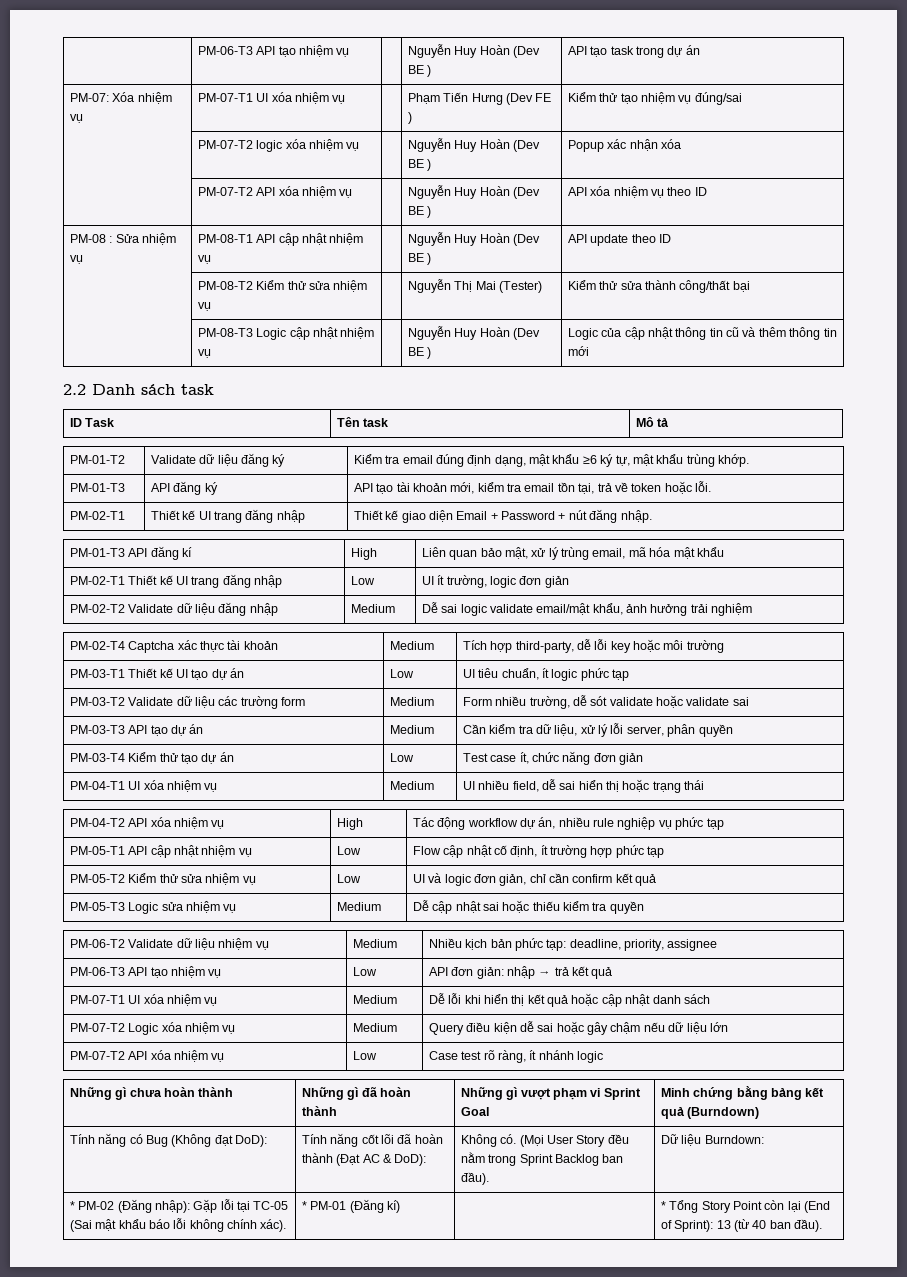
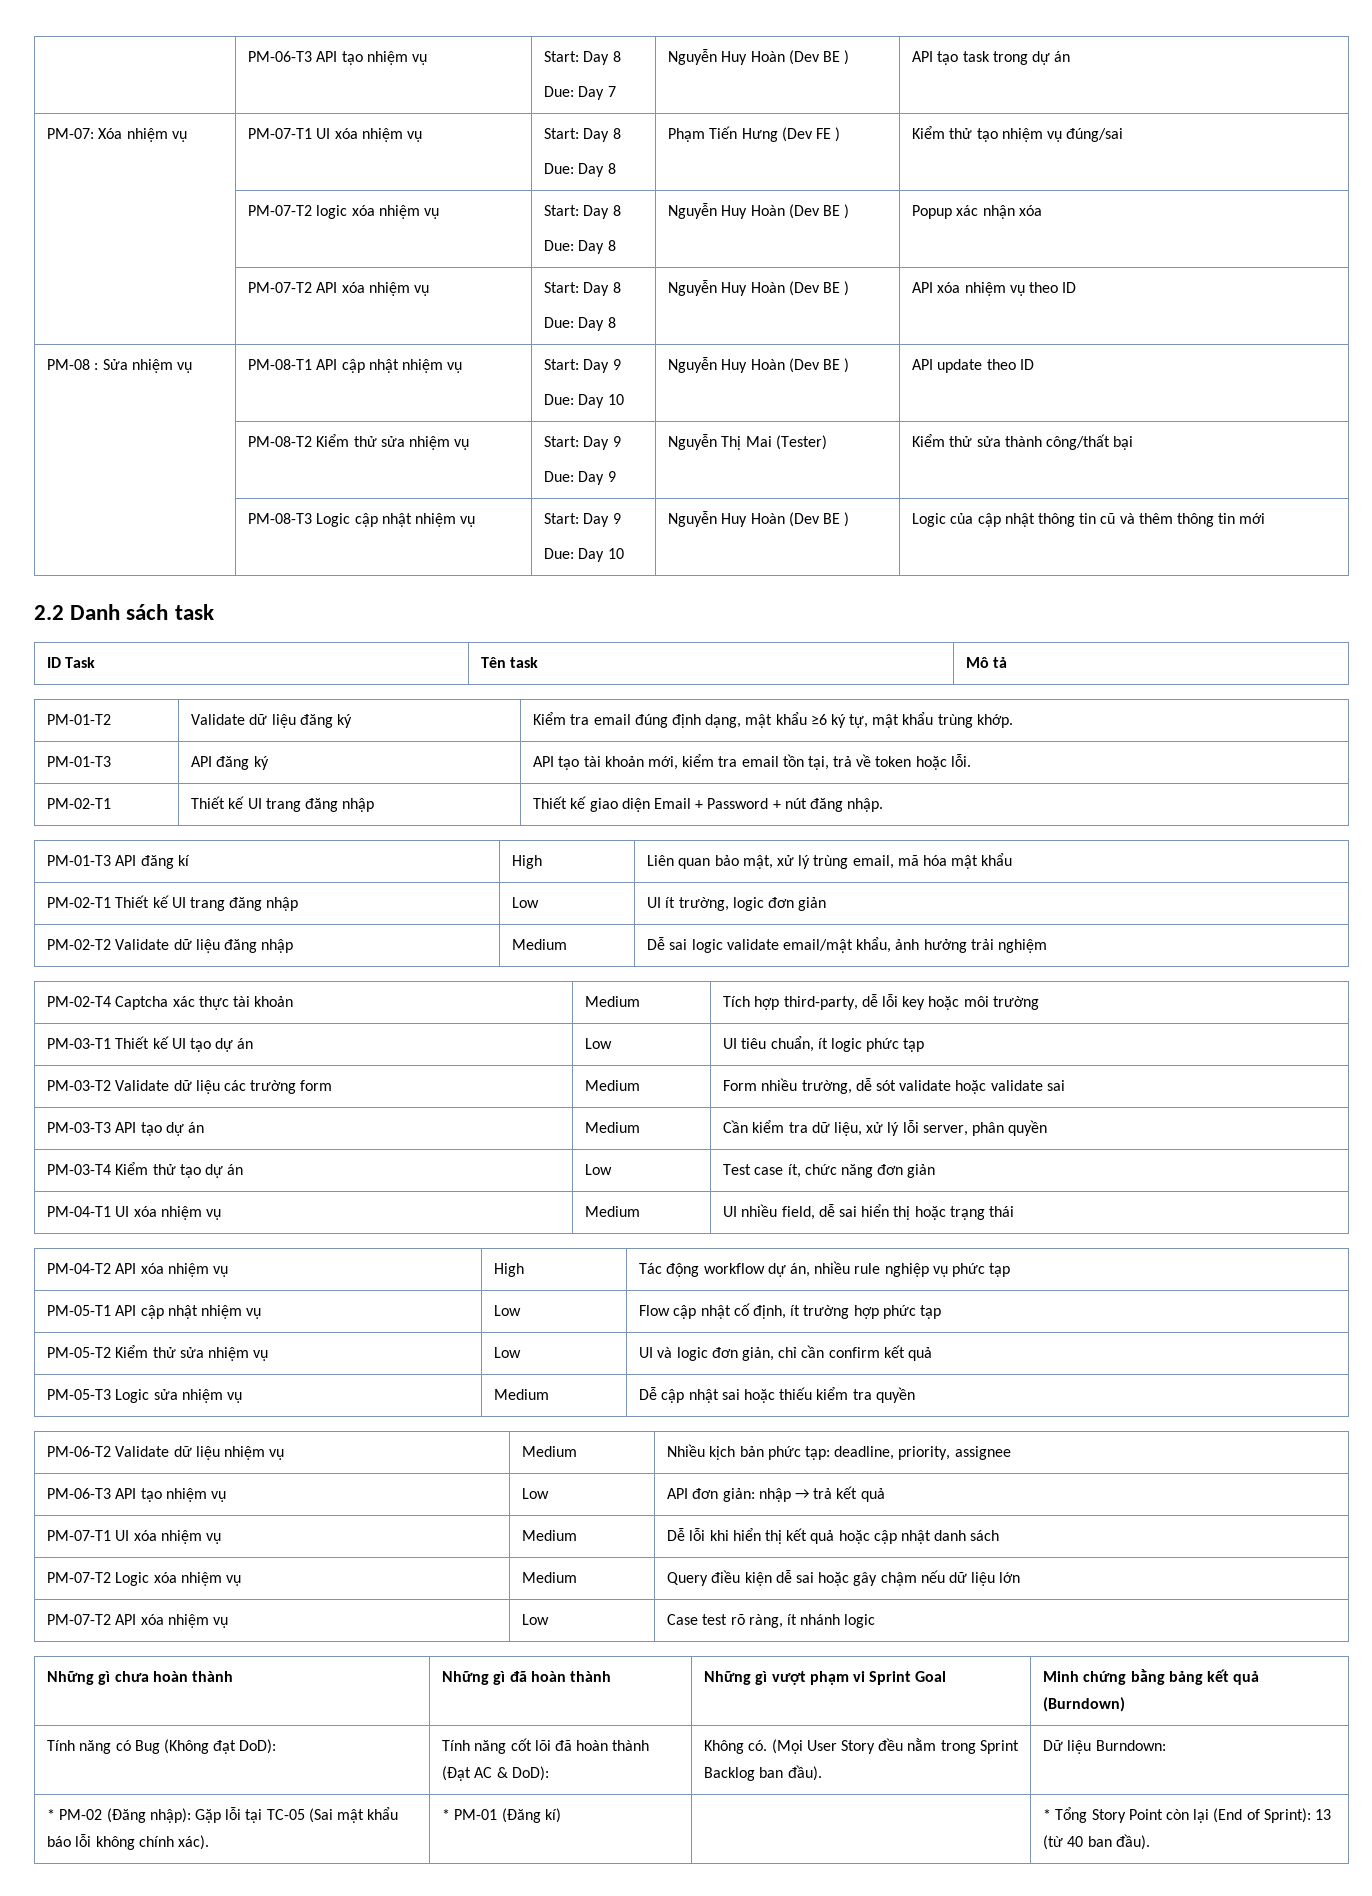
- | PM-06-T3 API tạo nhiệm vụ | | Nguyễn Huy Hoàn (Dev BE ) | API tạo task trong dự án
+ | PM-06-T3 API tạo nhiệm vụ | Start: Day 8
+ Due: Day 7 | Nguyễn Huy Hoàn (Dev BE ) | API tạo task trong dự án
- PM-07: Xóa nhiệm vụ | PM-07-T1 UI xóa nhiệm vụ | | Phạm Tiến Hưng (Dev FE ) | Kiểm thử tạo nhiệm vụ đúng/sai
+ PM-07: Xóa nhiệm vụ | PM-07-T1 UI xóa nhiệm vụ | Start: Day 8
+ Due: Day 8 | Phạm Tiến Hưng (Dev FE ) | Kiểm thử tạo nhiệm vụ đúng/sai
- | PM-07-T2 logic xóa nhiệm vụ | | Nguyễn Huy Hoàn (Dev BE ) | Popup xác nhận xóa
+ | PM-07-T2 logic xóa nhiệm vụ | Start: Day 8
+ Due: Day 8 | Nguyễn Huy Hoàn (Dev BE ) | Popup xác nhận xóa
- | PM-07-T2 API xóa nhiệm vụ | | Nguyễn Huy Hoàn (Dev BE ) | API xóa nhiệm vụ theo ID
+ | PM-07-T2 API xóa nhiệm vụ | Start: Day 8
+ Due: Day 8 | Nguyễn Huy Hoàn (Dev BE ) | API xóa nhiệm vụ theo ID
- PM-08 : Sửa nhiệm vụ | PM-08-T1 API cập nhật nhiệm vụ | | Nguyễn Huy Hoàn (Dev BE ) | API update theo ID
+ PM-08 : Sửa nhiệm vụ | PM-08-T1 API cập nhật nhiệm vụ | Start: Day 9
+ Due: Day 10 | Nguyễn Huy Hoàn (Dev BE ) | API update theo ID
- | PM-08-T2 Kiểm thử sửa nhiệm vụ | | Nguyễn Thị Mai (Tester) | Kiểm thử sửa thành công/thất bại
+ | PM-08-T2 Kiểm thử sửa nhiệm vụ | Start: Day 9
+ Due: Day 9 | Nguyễn Thị Mai (Tester) | Kiểm thử sửa thành công/thất bại
- | PM-08-T3 Logic cập nhật nhiệm vụ | | Nguyễn Huy Hoàn (Dev BE ) | Logic của cập nhật thông tin cũ và thêm thông tin mới
+ | PM-08-T3 Logic cập nhật nhiệm vụ | Start: Day 9
+ Due: Day 10 | Nguyễn Huy Hoàn (Dev BE ) | Logic của cập nhật thông tin cũ và thêm thông tin mới

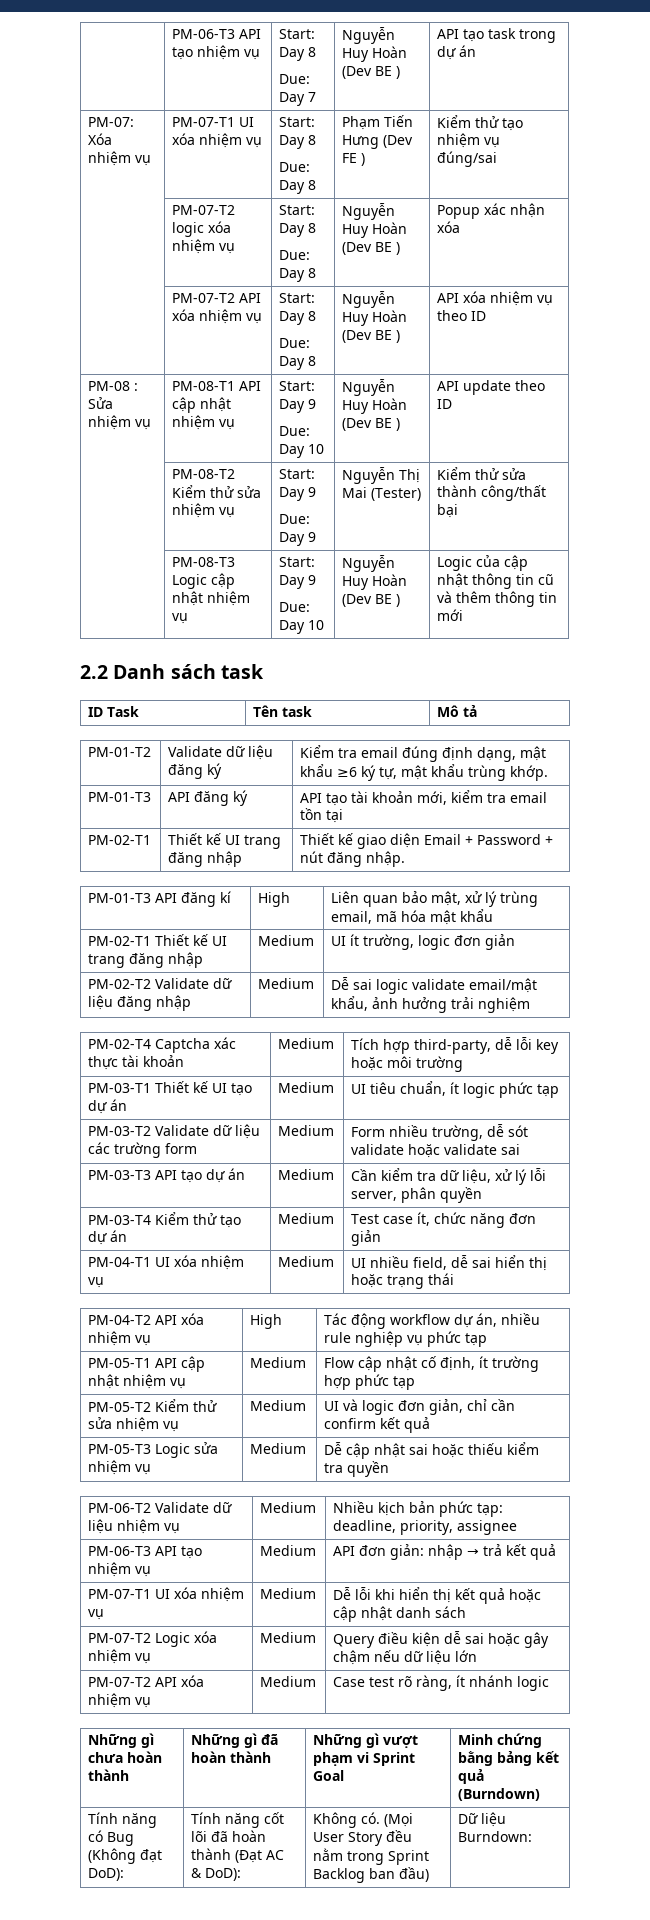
- PM-01-T3 | API đăng ký | API tạo tài khoản mới, kiểm tra email tồn tại, trả về token hoặc lỗi.
+ PM-01-T3 | API đăng ký | API tạo tài khoản mới, kiểm tra email tồn tại
- PM-02-T1 Thiết kế UI trang đăng nhập | Low | UI ít trường, logic đơn giản
+ PM-02-T1 Thiết kế UI trang đăng nhập | Medium | UI ít trường, logic đơn giản
- PM-03-T1 Thiết kế UI tạo dự án | Low | UI tiêu chuẩn, ít logic phức tạp
+ PM-03-T1 Thiết kế UI tạo dự án | Medium | UI tiêu chuẩn, ít logic phức tạp
- PM-03-T4 Kiểm thử tạo dự án | Low | Test case ít, chức năng đơn giản
+ PM-03-T4 Kiểm thử tạo dự án | Medium | Test case ít, chức năng đơn giản
- PM-05-T1 API cập nhật nhiệm vụ | Low | Flow cập nhật cố định, ít trường hợp phức tạp
+ PM-05-T1 API cập nhật nhiệm vụ | Medium | Flow cập nhật cố định, ít trường hợp phức tạp
- PM-05-T2 Kiểm thử sửa nhiệm vụ | Low | UI và logic đơn giản, chỉ cần confirm kết quả
+ PM-05-T2 Kiểm thử sửa nhiệm vụ | Medium | UI và logic đơn giản, chỉ cần confirm kết quả
- PM-06-T3 API tạo nhiệm vụ | Low | API đơn giản: nhập → trả kết quả
+ PM-06-T3 API tạo nhiệm vụ | Medium | API đơn giản: nhập → trả kết quả
- PM-07-T2 API xóa nhiệm vụ | Low | Case test rõ ràng, ít nhánh logic
+ PM-07-T2 API xóa nhiệm vụ | Medium | Case test rõ ràng, ít nhánh logic
- Tính năng có Bug (Không đạt DoD): | Tính năng cốt lõi đã hoàn thành (Đạt AC & DoD): | Không có. (Mọi User Story đều nằm trong Sprint Backlog ban đầu). | Dữ liệu Burndown:
+ Tính năng có Bug (Không đạt DoD): | Tính năng cốt lõi đã hoàn thành (Đạt AC & DoD): | Không có. (Mọi User Story đều nằm trong Sprint Backlog ban đầu) | Dữ liệu Burndown:
- * PM-02 (Đăng nhập): Gặp lỗi tại TC-05 (Sai mật khẩu báo lỗi không chính xác). | * PM-01 (Đăng kí) | | * Tổng Story Point còn lại (End of Sprint): 13 (từ 40 ban đầu).

